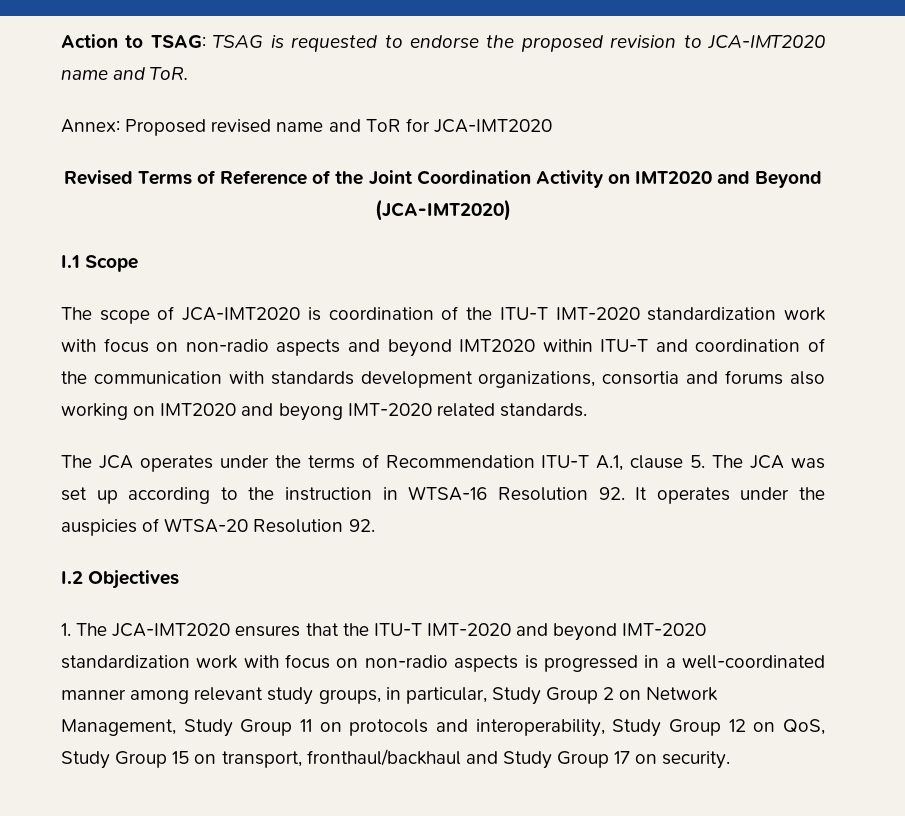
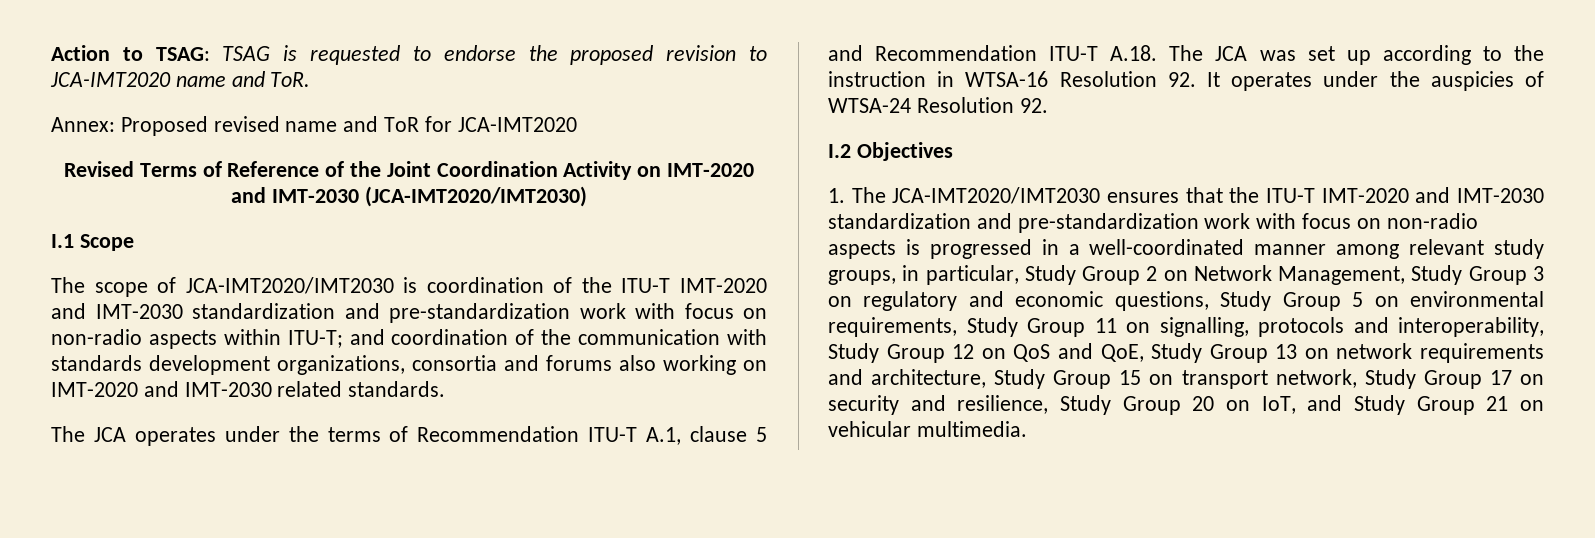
- Revised Terms of Reference of the Joint Coordination Activity on IMT2020 and Beyond (JCA-IMT2020)
+ Revised Terms of Reference of the Joint Coordination Activity on IMT-2020 and IMT-2030 (JCA-IMT2020/IMT2030)
- The scope of JCA-IMT2020 is coordination of the ITU-T IMT-2020 standardization work with focus on non-radio aspects and beyond IMT2020 within ITU-T and coordination of the communication with standards development organizations, consortia and forums also working on IMT2020 and beyong IMT-2020 related standards.
+ The scope of JCA-IMT2020/IMT2030 is coordination of the ITU-T IMT-2020 and IMT-2030 standardization and pre-standardization work with focus on non-radio aspects within ITU-T; and coordination of the communication with standards development organizations, consortia and forums also working on IMT-2020 and IMT-2030 related standards.
- The JCA operates under the terms of Recommendation ITU-T A.1, clause 5. The JCA was set up according to the instruction in WTSA-16 Resolution 92. It operates under the auspicies of WTSA-20 Resolution 92.
+ The JCA operates under the terms of Recommendation ITU-T A.1, clause 5 and Recommendation ITU-T A.18. The JCA was set up according to the instruction in WTSA-16 Resolution 92. It operates under the auspicies of WTSA-24 Resolution 92.
- 1. The JCA-IMT2020 ensures that the ITU-T IMT-2020 and beyond IMT-2020 standardization work with focus on non-radio aspects is progressed in a well-coordinated manner among relevant study groups, in particular, Study Group 2 on Network Management, Study Group 11 on protocols and interoperability, Study Group 12 on QoS, Study Group 15 on transport, fronthaul/backhaul and Study Group 17 on security.
+ 1. The JCA-IMT2020/IMT2030 ensures that the ITU-T IMT-2020 and IMT-2030 standardization and pre-standardization work with focus on non-radio aspects is progressed in a well-coordinated manner among relevant study groups, in particular, Study Group 2 on Network Management, Study Group 3 on regulatory and economic questions, Study Group 5 on environmental requirements, Study Group 11 on signalling, protocols and interoperability, Study Group 12 on QoS and QoE, Study Group 13 on network requirements and architecture, Study Group 15 on transport network, Study Group 17 on security and resilience, Study Group 20 on IoT, and Study Group 21 on vehicular multimedia.

